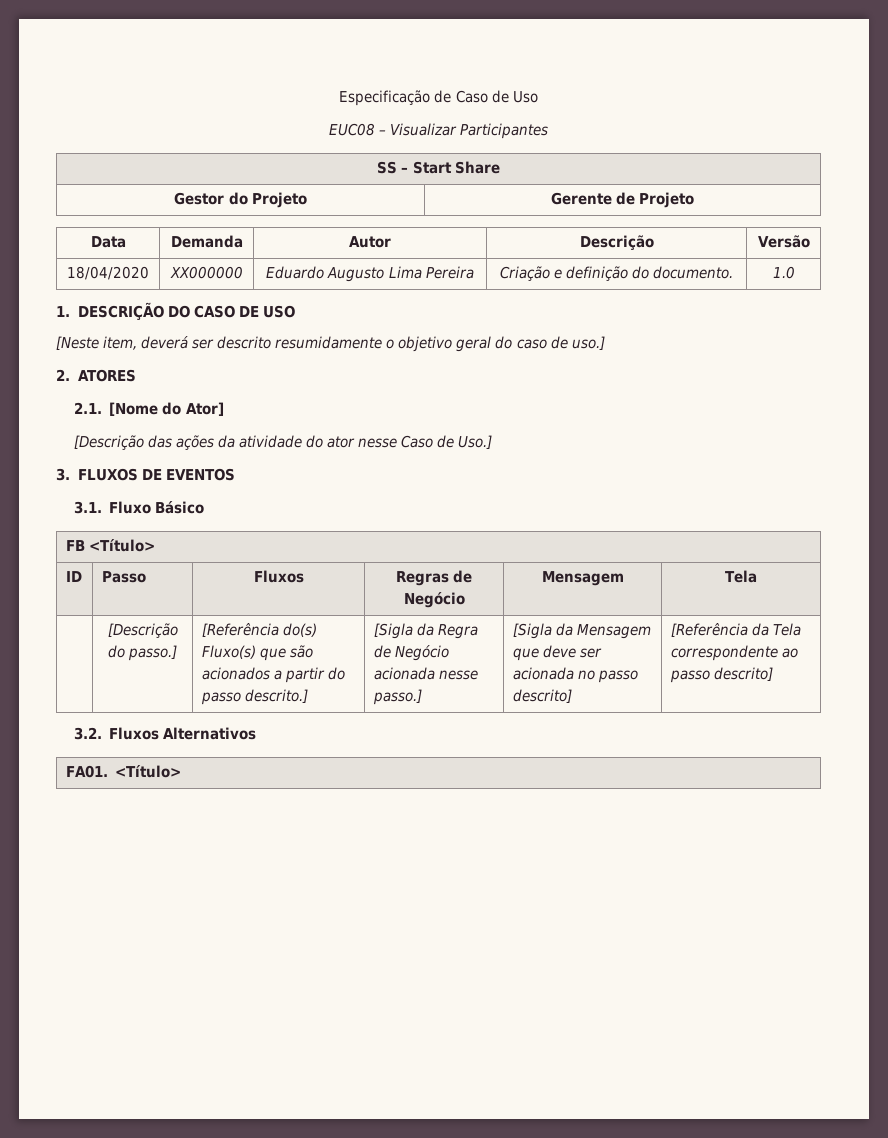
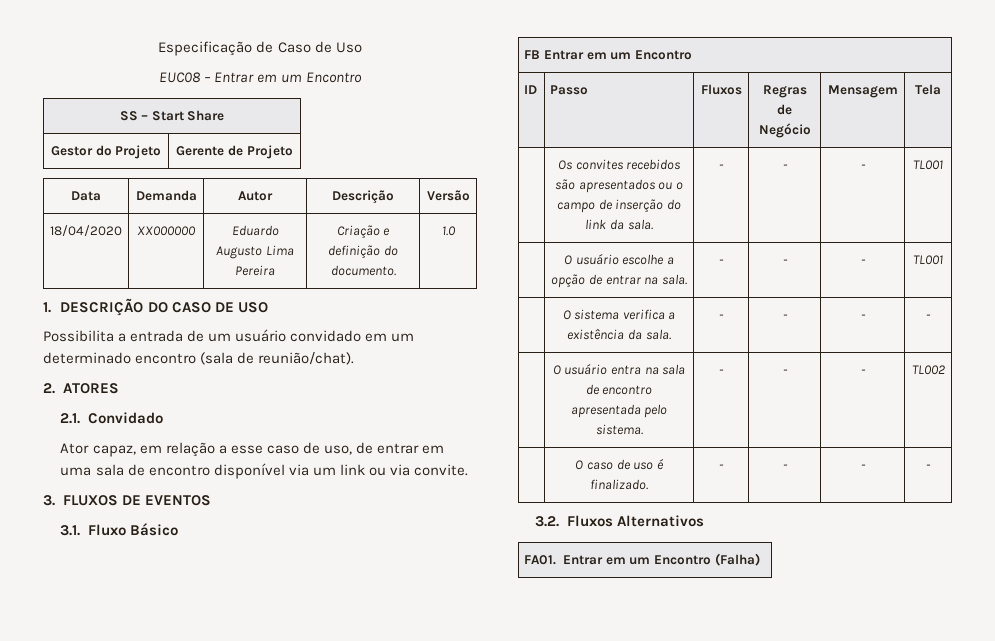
- EUC08 – Visualizar Participantes
+ EUC08 – Entrar em um Encontro
- [Neste item, deverá ser descrito resumidamente o objetivo geral do caso de uso.]
+ Possibilita a entrada de um usuário convidado em um determinado encontro (sala de reunião/chat).
  2. ATORES
- 2.1. [Nome do Ator]
- [Descrição das ações da atividade do ator nesse Caso de Uso.]
+ 2.1. Convidado
+ Ator capaz, em relação a esse caso de uso, de entrar em uma sala de encontro disponível via um link ou via convite.
- FB <Título>
+ FB Entrar em um Encontro
- | [Descrição do passo.] | [Referência do(s) Fluxo(s) que são acionados a partir do passo descrito.] | [Sigla da Regra de Negócio acionada nesse passo.] | [Sigla da Mensagem que deve ser acionada no passo descrito] | [Referência da Tela correspondente ao passo descrito]
+ | Os convites recebidos são apresentados ou o campo de inserção do link da sala. | - | - | - | TL001
+ | O usuário escolhe a opção de entrar na sala. | - | - | - | TL001
+ | O sistema verifica a existência da sala. | - | - | - | -
+ | O usuário entra na sala de encontro apresentada pelo sistema. | - | - | - | TL002
+ | O caso de uso é finalizado. | - | - | - | -
- FA01. <Título>
+ FA01. Entrar em um Encontro (Falha)

